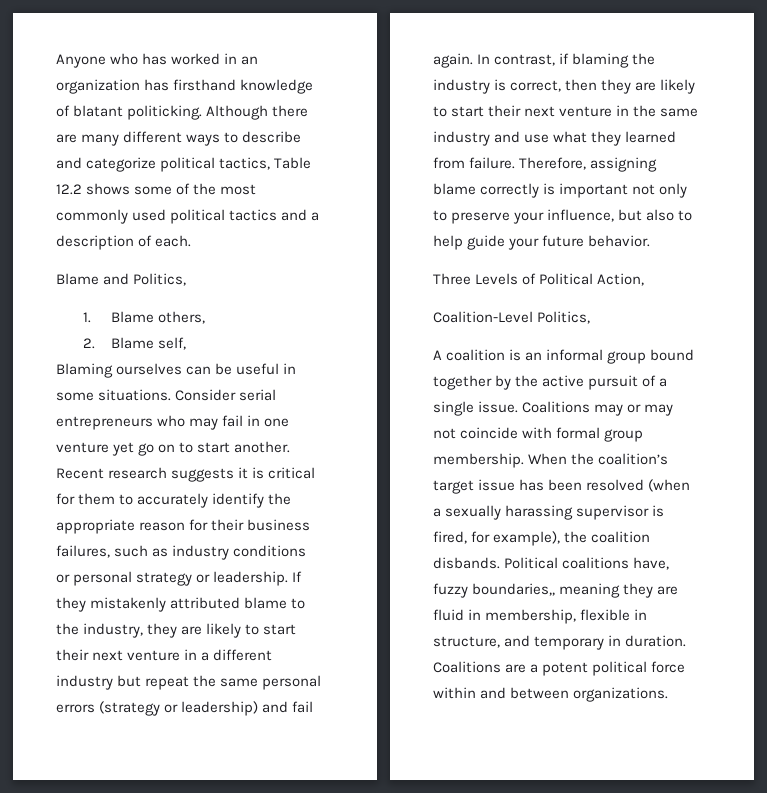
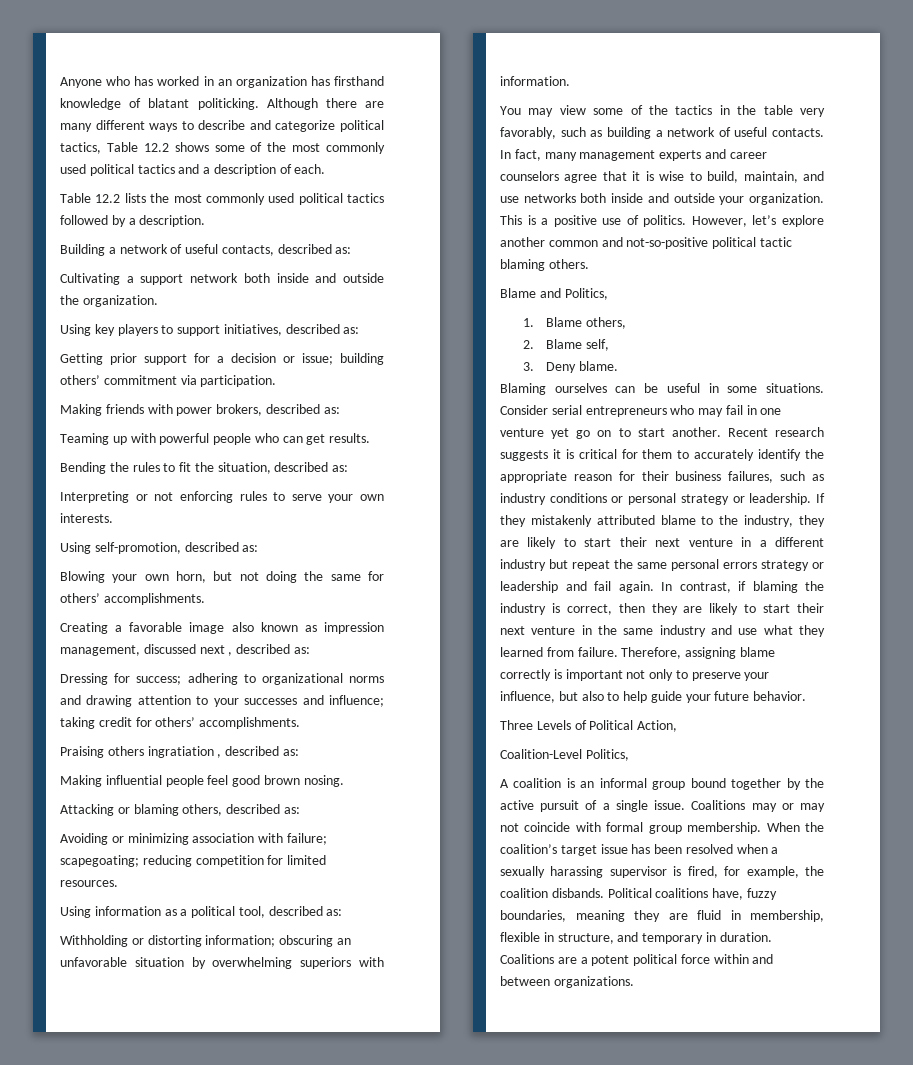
+ Table 12.2 lists the most commonly used political tactics followed by a description.
+ Building a network of useful contacts, described as:
+ Cultivating a support network both inside and outside the organization.
+ Using key players to support initiatives, described as:
+ Getting prior support for a decision or issue; building others’ commitment via participation.
+ Making friends with power brokers, described as:
+ Teaming up with powerful people who can get results.
+ Bending the rules to fit the situation, described as:
+ Interpreting or not enforcing rules to serve your own interests.
+ Using self-promotion, described as:
+ Blowing your own horn, but not doing the same for others’ accomplishments.
+ Creating a favorable image also known as impression management, discussed next , described as:
+ Dressing for success; adhering to organizational norms and drawing attention to your successes and influence; taking credit for others’ accomplishments.
+ Praising others ingratiation , described as:
+ Making influential people feel good brown nosing.
+ Attacking or blaming others, described as:
+ Avoiding or minimizing association with failure; scapegoating; reducing competition for limited resources.
+ Using information as a political tool, described as:
+ Withholding or distorting information; obscuring an unfavorable situation by overwhelming superiors with information.
+ You may view some of the tactics in the table very favorably, such as building a network of useful contacts. In fact, many management experts and career counselors agree that it is wise to build, maintain, and use networks both inside and outside your organization. This is a positive use of politics. However, let’s explore another common and not-so-positive political tactic blaming others.
+ 3. Deny blame.
- If they mistakenly attributed blame to the industry, they are likely to start their next venture in a different industry but repeat the same personal errors (strategy or leadership) and fail again.
+ If they mistakenly attributed blame to the industry, they are likely to start their next venture in a different industry but repeat the same personal errors strategy or leadership and fail again.
- When the coalition’s target issue has been resolved (when a sexually harassing supervisor is fired, for example), the coalition disbands.
+ When the coalition’s target issue has been resolved when a sexually harassing supervisor is fired, for example, the coalition disbands.
- Political coalitions have, fuzzy boundaries,, meaning they are fluid in membership, flexible in structure, and temporary in duration.
+ Political coalitions have, fuzzy boundaries, meaning they are fluid in membership, flexible in structure, and temporary in duration.

